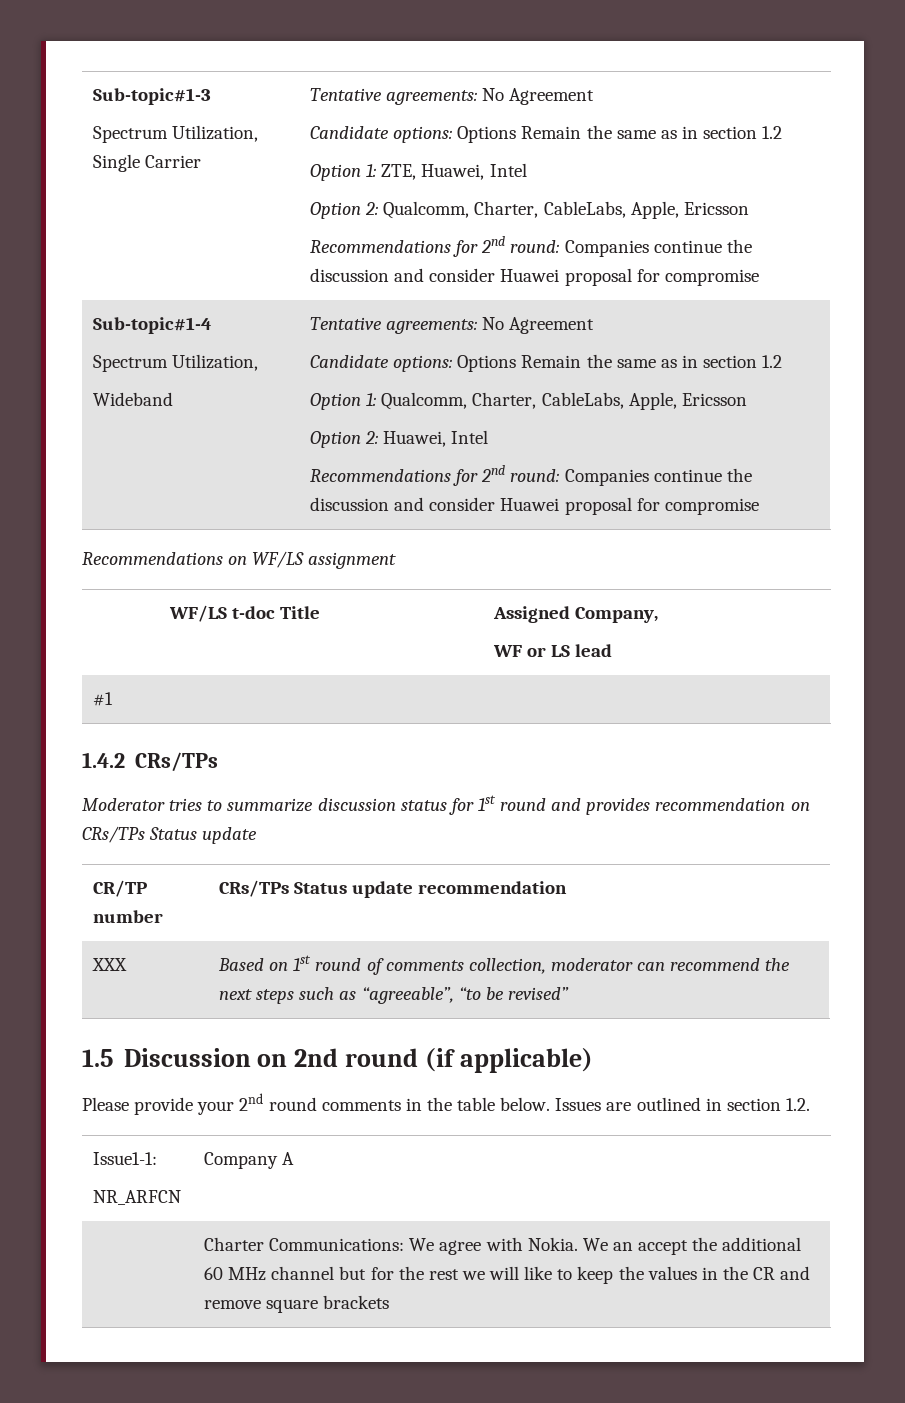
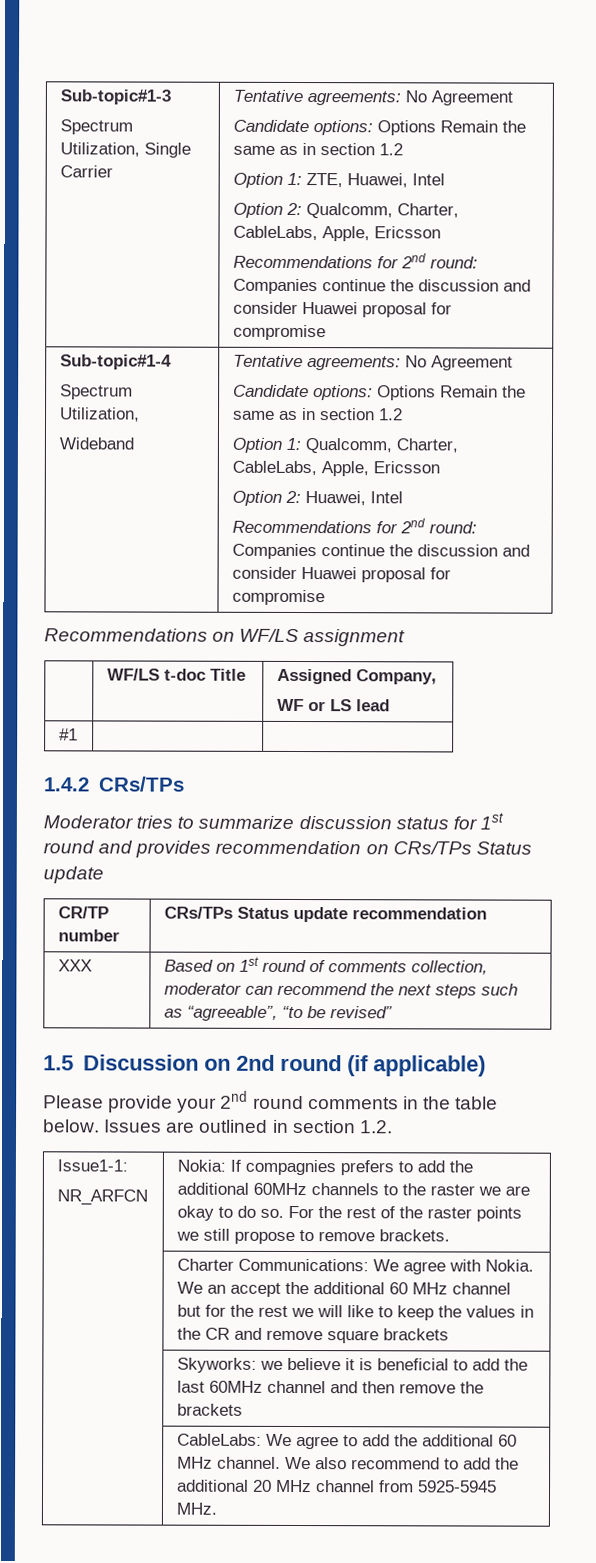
  Issue1-1:
- NR_ARFCN | Company A
+ NR_ARFCN | Nokia: If compagnies prefers to add the additional 60MHz channels to the raster we are okay to do so. For the rest of the raster points we still propose to remove brackets.
+ | Skyworks: we believe it is beneficial to add the last 60MHz channel and then remove the brackets
+ | CableLabs: We agree to add the additional 60 MHz channel. We also recommend to add the additional 20 MHz channel from 5925-5945 MHz.

